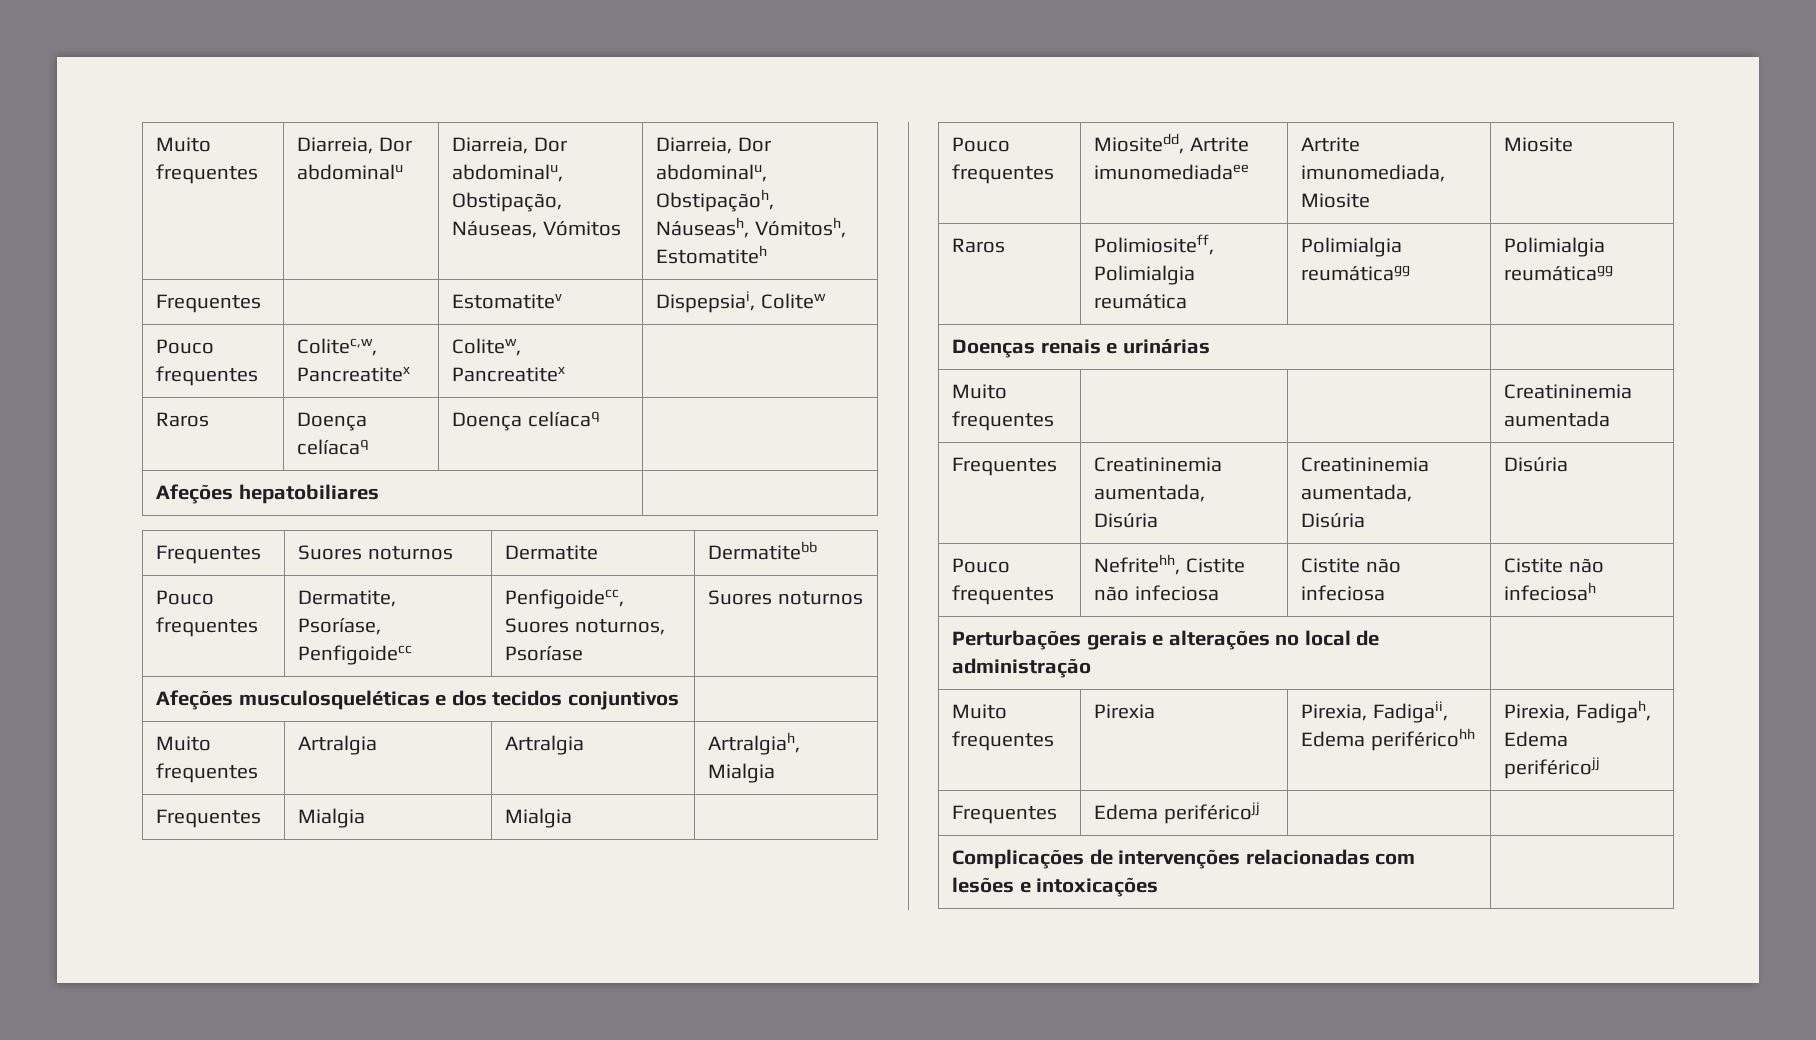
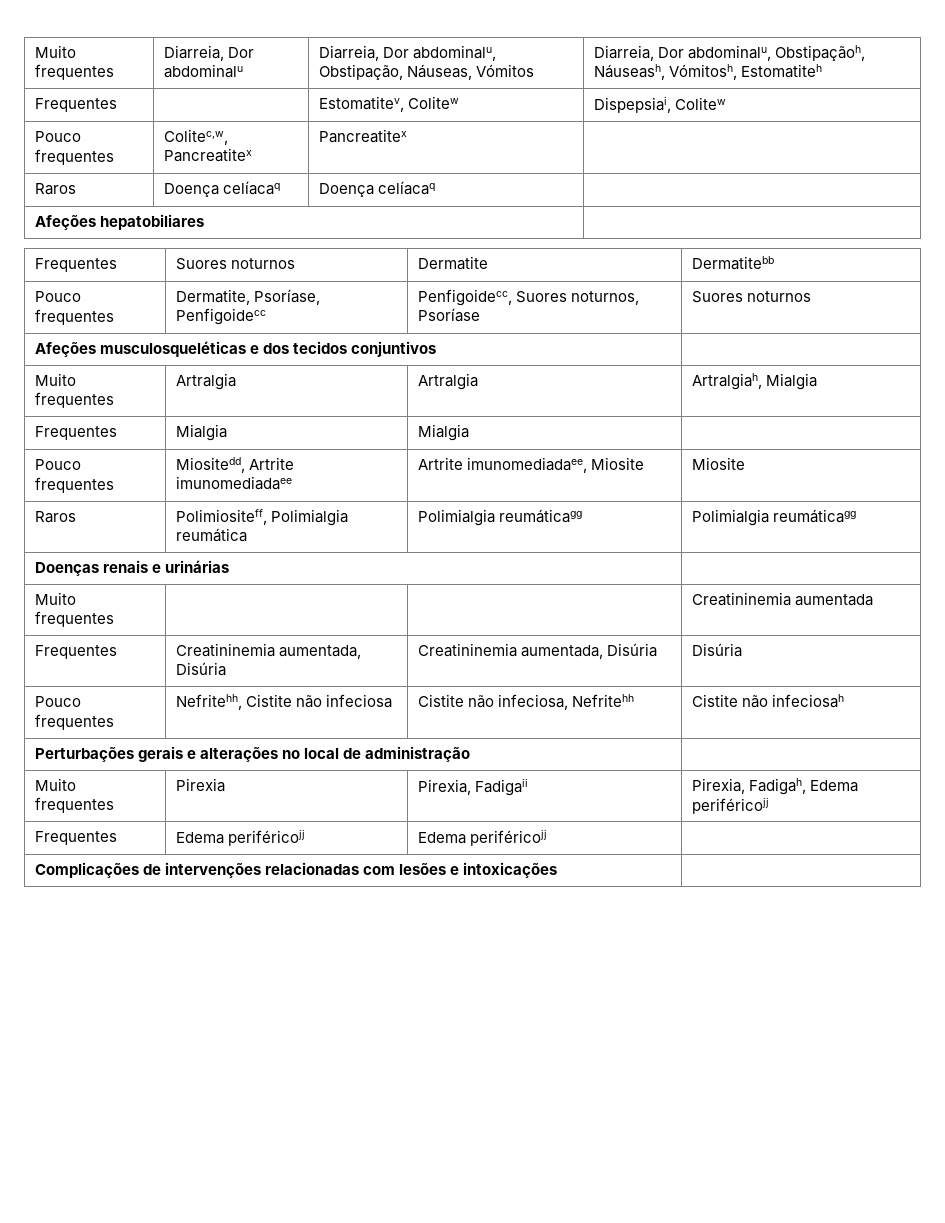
- Frequentes | | Estomatitev | Dispepsiai, Colitew
+ Frequentes | | Estomatitev, Colitew | Dispepsiai, Colitew
- Pouco frequentes | Colitec,w, Pancreatitex | Colitew, Pancreatitex |
+ Pouco frequentes | Colitec,w, Pancreatitex | Pancreatitex |
- Pouco frequentes | Miositedd, Artrite imunomediadaee | Artrite imunomediada, Miosite | Miosite
+ Pouco frequentes | Miositedd, Artrite imunomediadaee | Artrite imunomediadaee, Miosite | Miosite
- Pouco frequentes | Nefritehh, Cistite não infeciosa | Cistite não infeciosa | Cistite não infeciosah
+ Pouco frequentes | Nefritehh, Cistite não infeciosa | Cistite não infeciosa, Nefritehh | Cistite não infeciosah
- Muito frequentes | Pirexia | Pirexia, Fadigaii, Edema periféricohh | Pirexia, Fadigah, Edema periféricojj
+ Muito frequentes | Pirexia | Pirexia, Fadigaii | Pirexia, Fadigah, Edema periféricojj
- Frequentes | Edema periféricojj | |
+ Frequentes | Edema periféricojj | Edema periféricojj |

